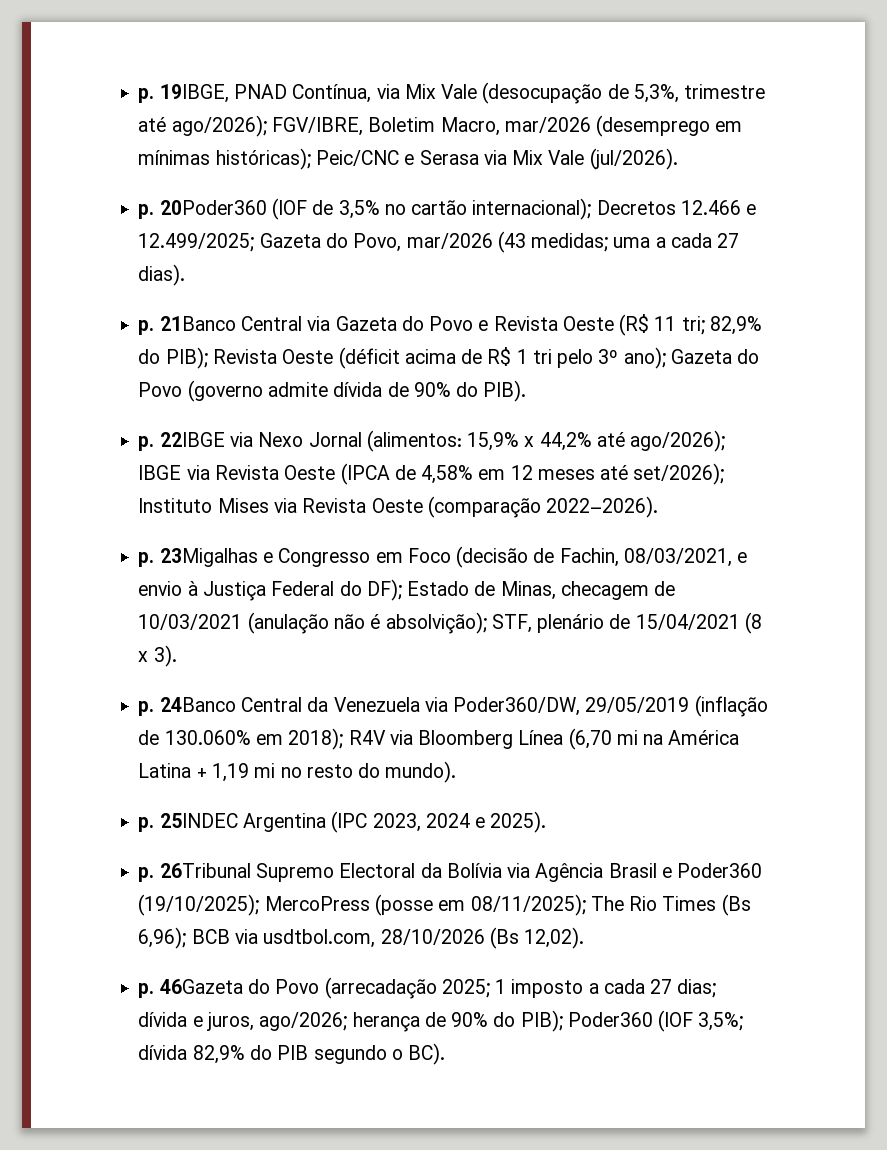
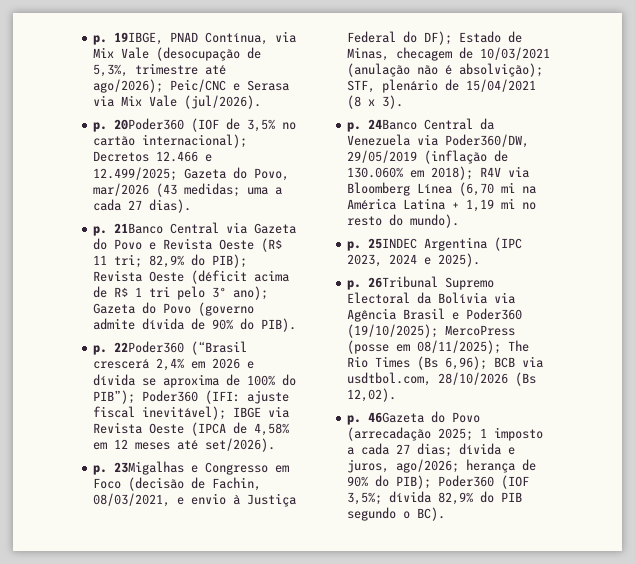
- p. 19IBGE, PNAD Contínua, via Mix Vale (desocupação de 5,3%, trimestre até ago/2026); FGV/IBRE, Boletim Macro, mar/2026 (desemprego em mínimas históricas); Peic/CNC e Serasa via Mix Vale (jul/2026).
+ p. 19IBGE, PNAD Contínua, via Mix Vale (desocupação de 5,3%, trimestre até ago/2026); Peic/CNC e Serasa via Mix Vale (jul/2026).
- p. 22IBGE via Nexo Jornal (alimentos: 15,9% x 44,2% até ago/2026); IBGE via Revista Oeste (IPCA de 4,58% em 12 meses até set/2026); Instituto Mises via Revista Oeste (comparação 2022–2026).
+ p. 22Poder360 (“Brasil crescerá 2,4% em 2026 e dívida se aproxima de 100% do PIB”); Poder360 (IFI: ajuste fiscal inevitável); IBGE via Revista Oeste (IPCA de 4,58% em 12 meses até set/2026).

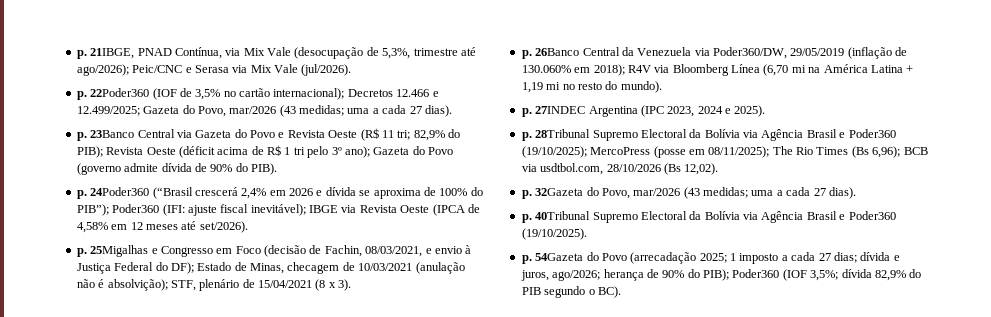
- p. 19IBGE, PNAD Contínua, via Mix Vale (desocupação de 5,3%, trimestre até ago/2026); Peic/CNC e Serasa via Mix Vale (jul/2026).
+ p. 21IBGE, PNAD Contínua, via Mix Vale (desocupação de 5,3%, trimestre até ago/2026); Peic/CNC e Serasa via Mix Vale (jul/2026).
- p. 20Poder360 (IOF de 3,5% no cartão internacional); Decretos 12.466 e 12.499/2025; Gazeta do Povo, mar/2026 (43 medidas; uma a cada 27 dias).
+ p. 22Poder360 (IOF de 3,5% no cartão internacional); Decretos 12.466 e 12.499/2025; Gazeta do Povo, mar/2026 (43 medidas; uma a cada 27 dias).
- p. 21Banco Central via Gazeta do Povo e Revista Oeste (R$ 11 tri; 82,9% do PIB); Revista Oeste (déficit acima de R$ 1 tri pelo 3º ano); Gazeta do Povo (governo admite dívida de 90% do PIB).
+ p. 23Banco Central via Gazeta do Povo e Revista Oeste (R$ 11 tri; 82,9% do PIB); Revista Oeste (déficit acima de R$ 1 tri pelo 3º ano); Gazeta do Povo (governo admite dívida de 90% do PIB).
- p. 22Poder360 (“Brasil crescerá 2,4% em 2026 e dívida se aproxima de 100% do PIB”); Poder360 (IFI: ajuste fiscal inevitável); IBGE via Revista Oeste (IPCA de 4,58% em 12 meses até set/2026).
+ p. 24Poder360 (“Brasil crescerá 2,4% em 2026 e dívida se aproxima de 100% do PIB”); Poder360 (IFI: ajuste fiscal inevitável); IBGE via Revista Oeste (IPCA de 4,58% em 12 meses até set/2026).
- p. 23Migalhas e Congresso em Foco (decisão de Fachin, 08/03/2021, e envio à Justiça Federal do DF); Estado de Minas, checagem de 10/03/2021 (anulação não é absolvição); STF, plenário de 15/04/2021 (8 x 3).
+ p. 25Migalhas e Congresso em Foco (decisão de Fachin, 08/03/2021, e envio à Justiça Federal do DF); Estado de Minas, checagem de 10/03/2021 (anulação não é absolvição); STF, plenário de 15/04/2021 (8 x 3).
- p. 24Banco Central da Venezuela via Poder360/DW, 29/05/2019 (inflação de 130.060% em 2018); R4V via Bloomberg Línea (6,70 mi na América Latina + 1,19 mi no resto do mundo).
+ p. 26Banco Central da Venezuela via Poder360/DW, 29/05/2019 (inflação de 130.060% em 2018); R4V via Bloomberg Línea (6,70 mi na América Latina + 1,19 mi no resto do mundo).
- p. 25INDEC Argentina (IPC 2023, 2024 e 2025).
+ p. 27INDEC Argentina (IPC 2023, 2024 e 2025).
- p. 26Tribunal Supremo Electoral da Bolívia via Agência Brasil e Poder360 (19/10/2025); MercoPress (posse em 08/11/2025); The Rio Times (Bs 6,96); BCB via usdtbol.com, 28/10/2026 (Bs 12,02).
+ p. 28Tribunal Supremo Electoral da Bolívia via Agência Brasil e Poder360 (19/10/2025); MercoPress (posse em 08/11/2025); The Rio Times (Bs 6,96); BCB via usdtbol.com, 28/10/2026 (Bs 12,02).
- p. 46Gazeta do Povo (arrecadação 2025; 1 imposto a cada 27 dias; dívida e juros, ago/2026; herança de 90% do PIB); Poder360 (IOF 3,5%; dívida 82,9% do PIB segundo o BC).
+ p. 32Gazeta do Povo, mar/2026 (43 medidas; uma a cada 27 dias).
+ p. 40Tribunal Supremo Electoral da Bolívia via Agência Brasil e Poder360 (19/10/2025).
+ p. 54Gazeta do Povo (arrecadação 2025; 1 imposto a cada 27 dias; dívida e juros, ago/2026; herança de 90% do PIB); Poder360 (IOF 3,5%; dívida 82,9% do PIB segundo o BC).

